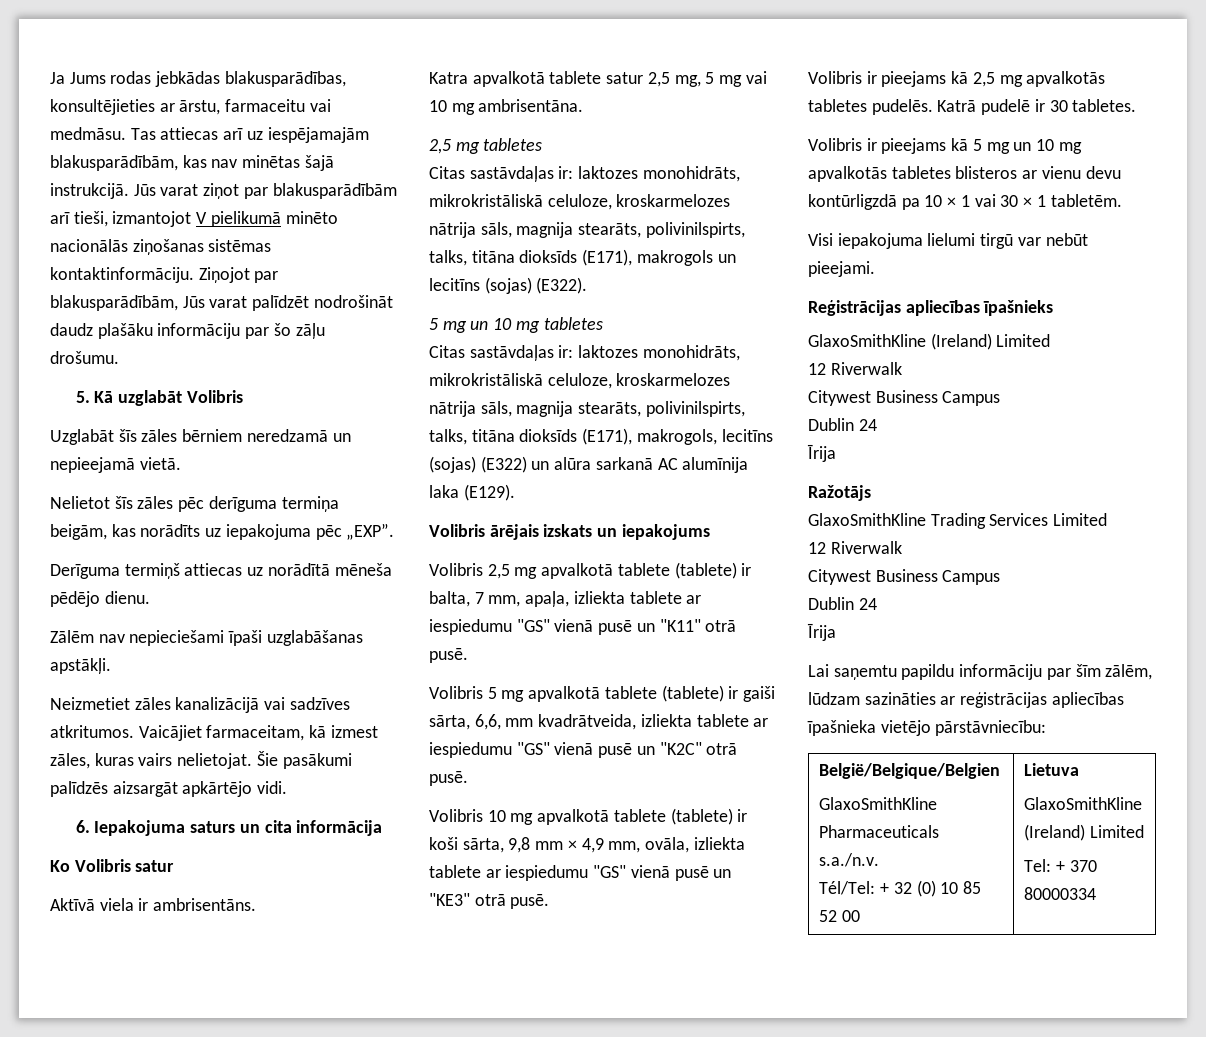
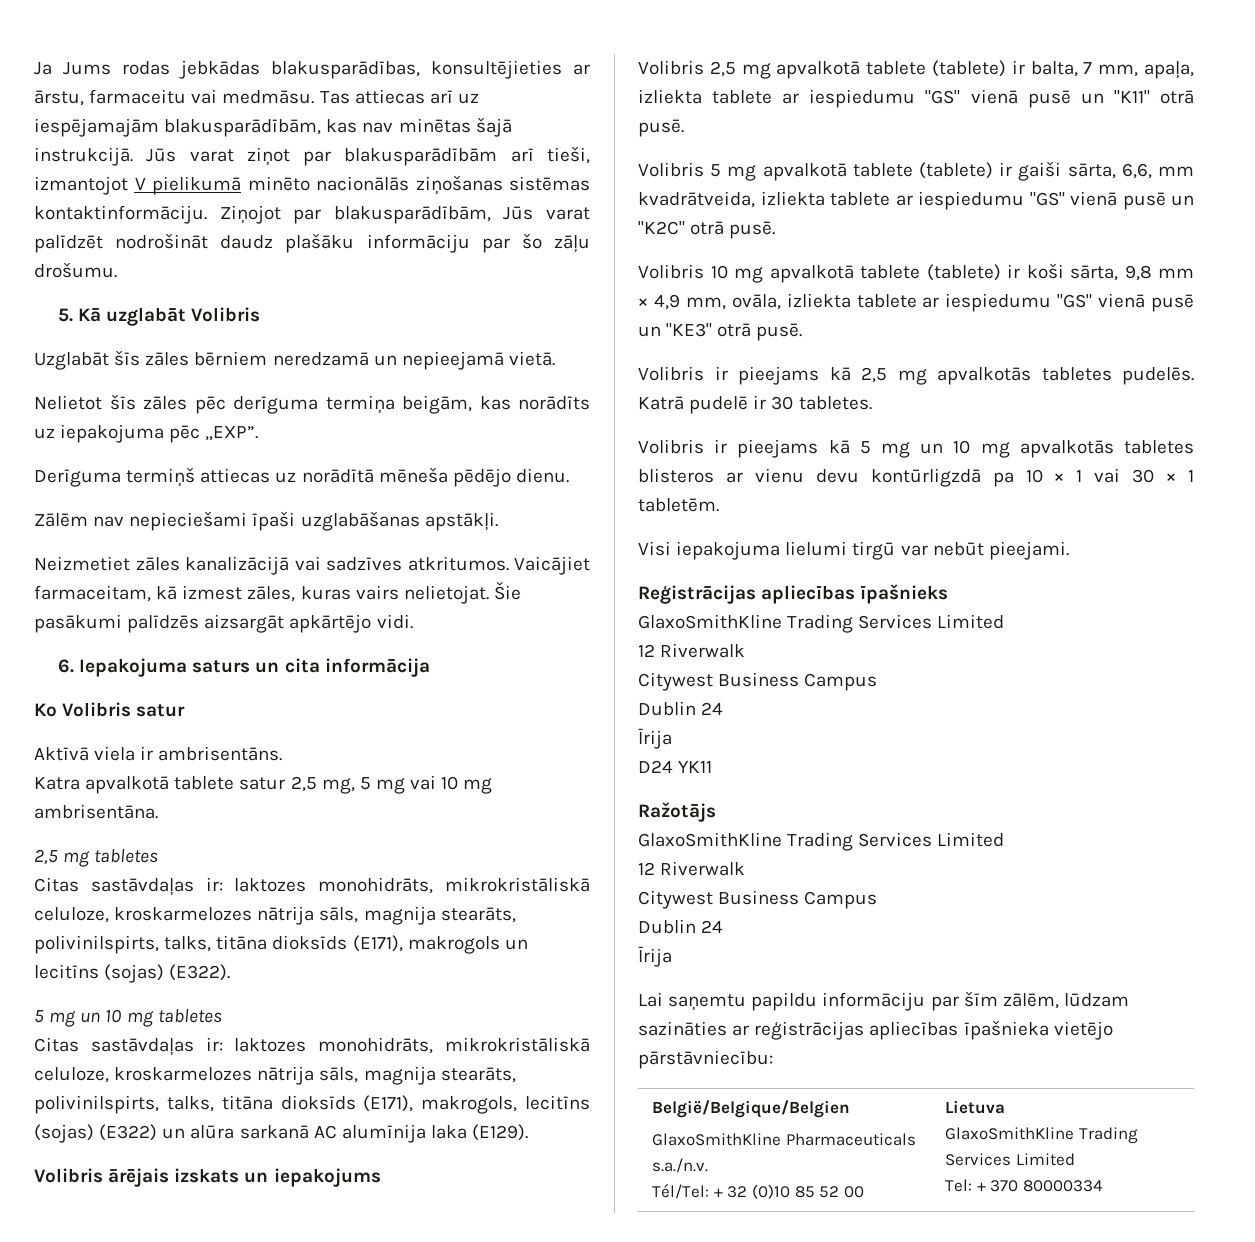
  Reģistrācijas apliecības īpašnieks
- GlaxoSmithKline (Ireland) Limited
+ GlaxoSmithKline Trading Services Limited
  12 Riverwalk
  Citywest Business Campus
  Dublin 24
  Īrija
+ D24 YK11
  België/Belgique/Belgien
  GlaxoSmithKline Pharmaceuticals s.a./n.v.
- Tél/Tel: + 32 (0) 10 85 52 00 | Lietuva
- GlaxoSmithKline (Ireland) Limited
+ Tél/Tel: + 32 (0)10 85 52 00 | Lietuva
+ GlaxoSmithKline Trading Services Limited

